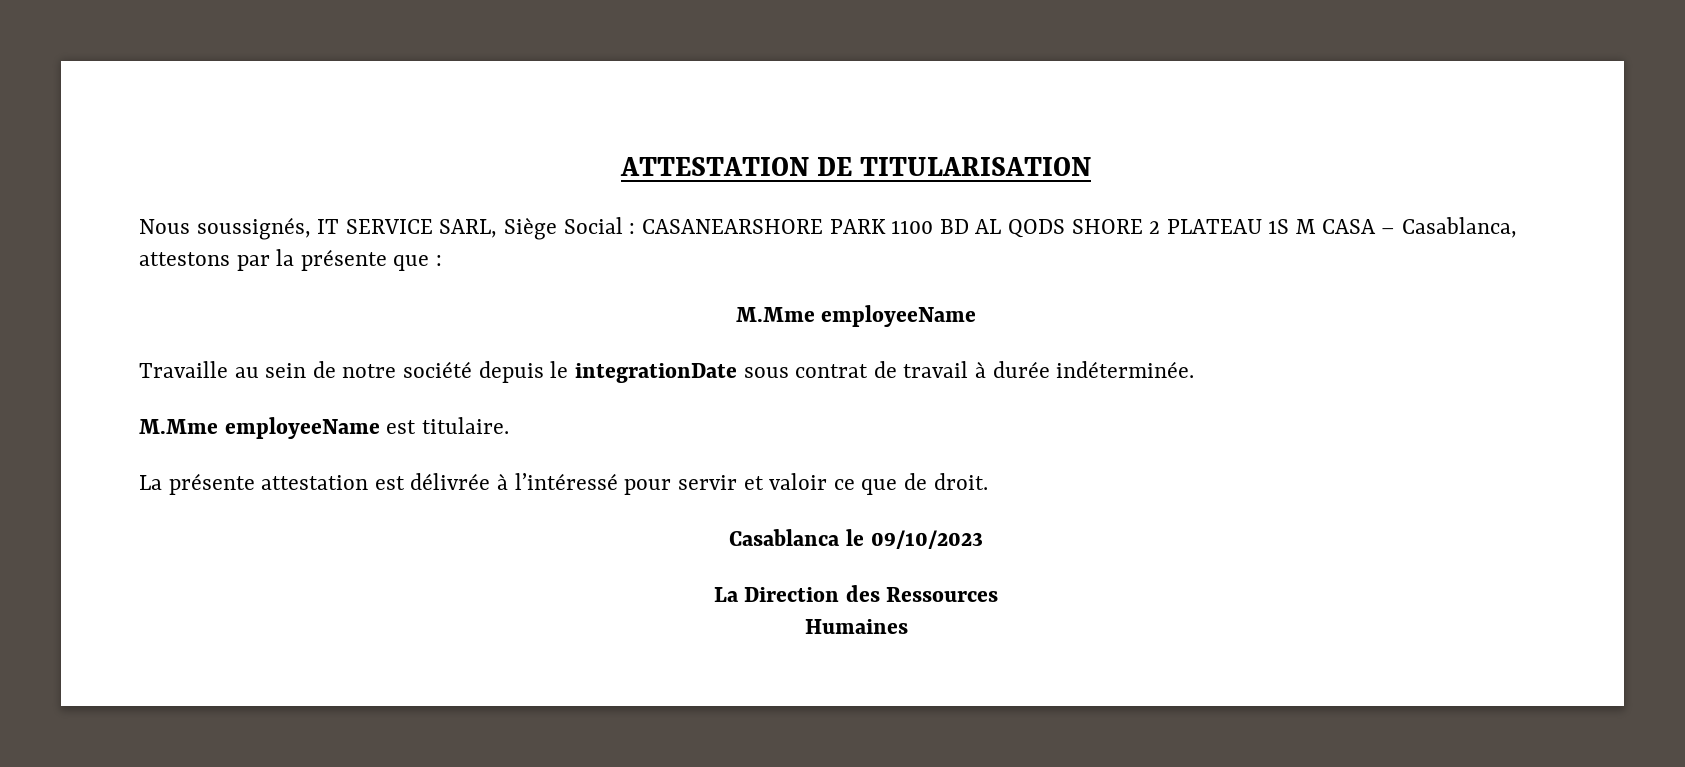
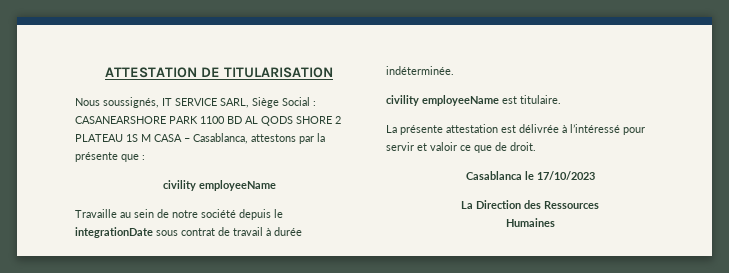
  Nous soussignés, IT SERVICE SARL, Siège Social : CASANEARSHORE PARK 1100 BD AL QODS SHORE 2 PLATEAU 1S M CASA – Casablanca, attestons par la présente que :
- M.Mme employeeName
+ civility employeeName
- M.Mme employeeName est titulaire.
+ civility employeeName est titulaire.
- Casablanca le 09/10/2023
+ Casablanca le 17/10/2023

